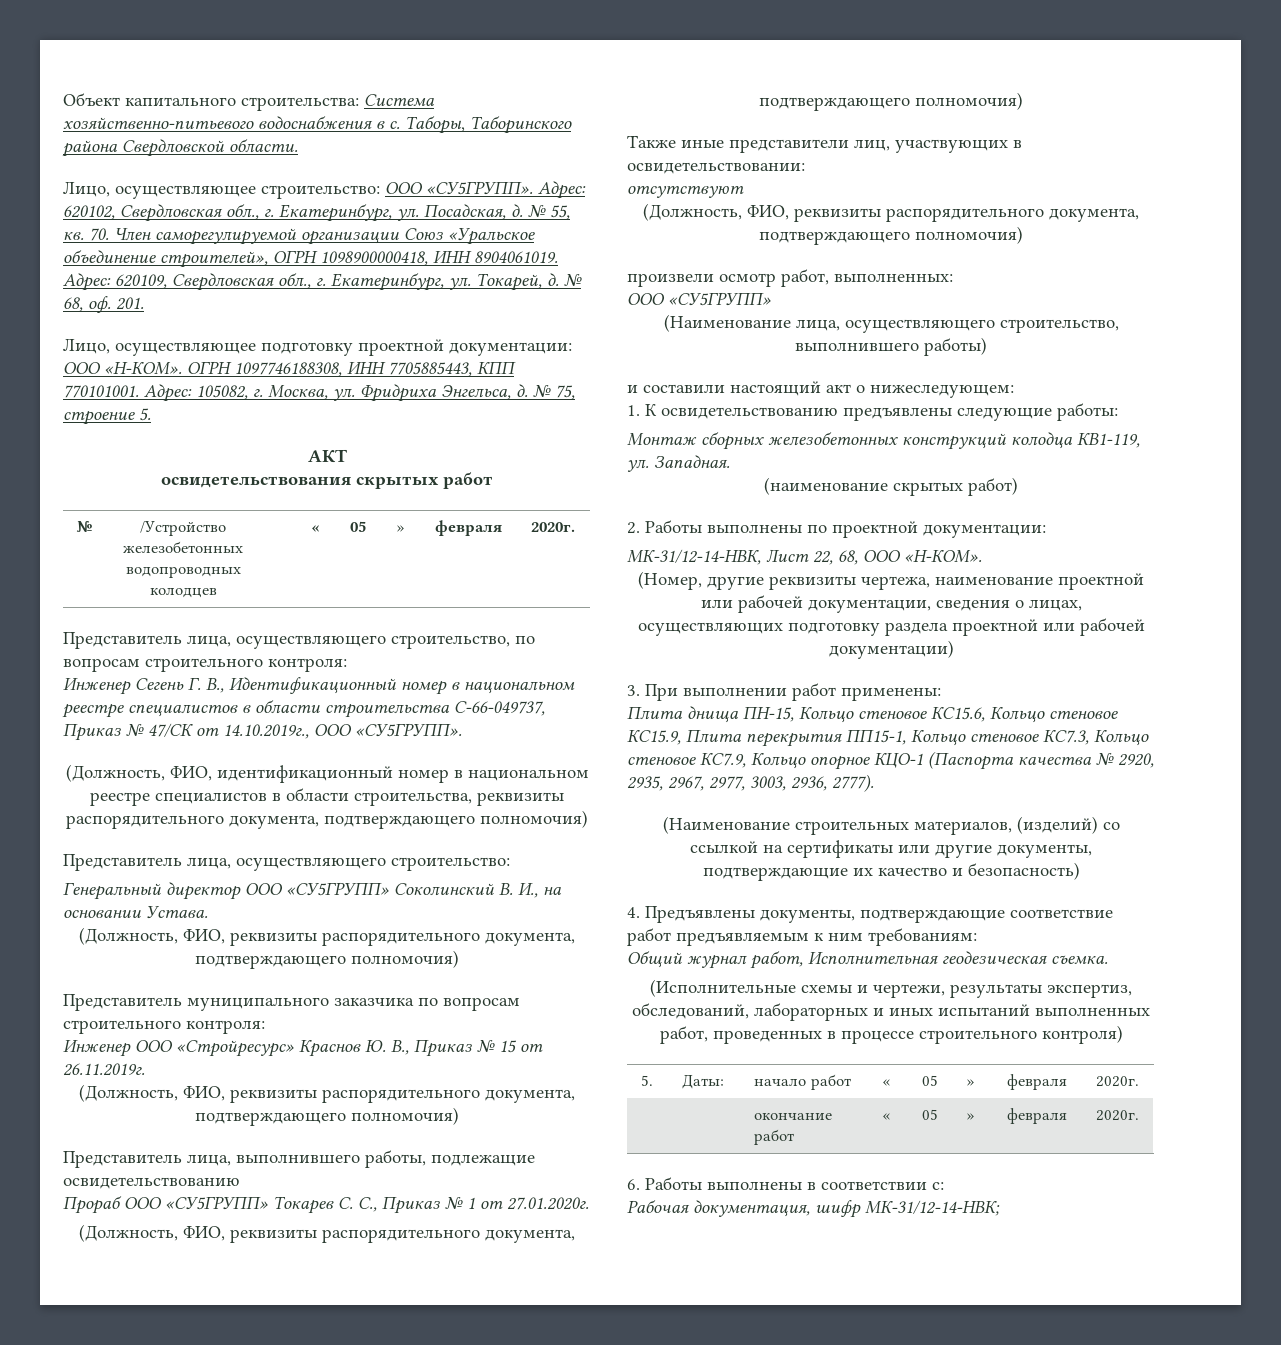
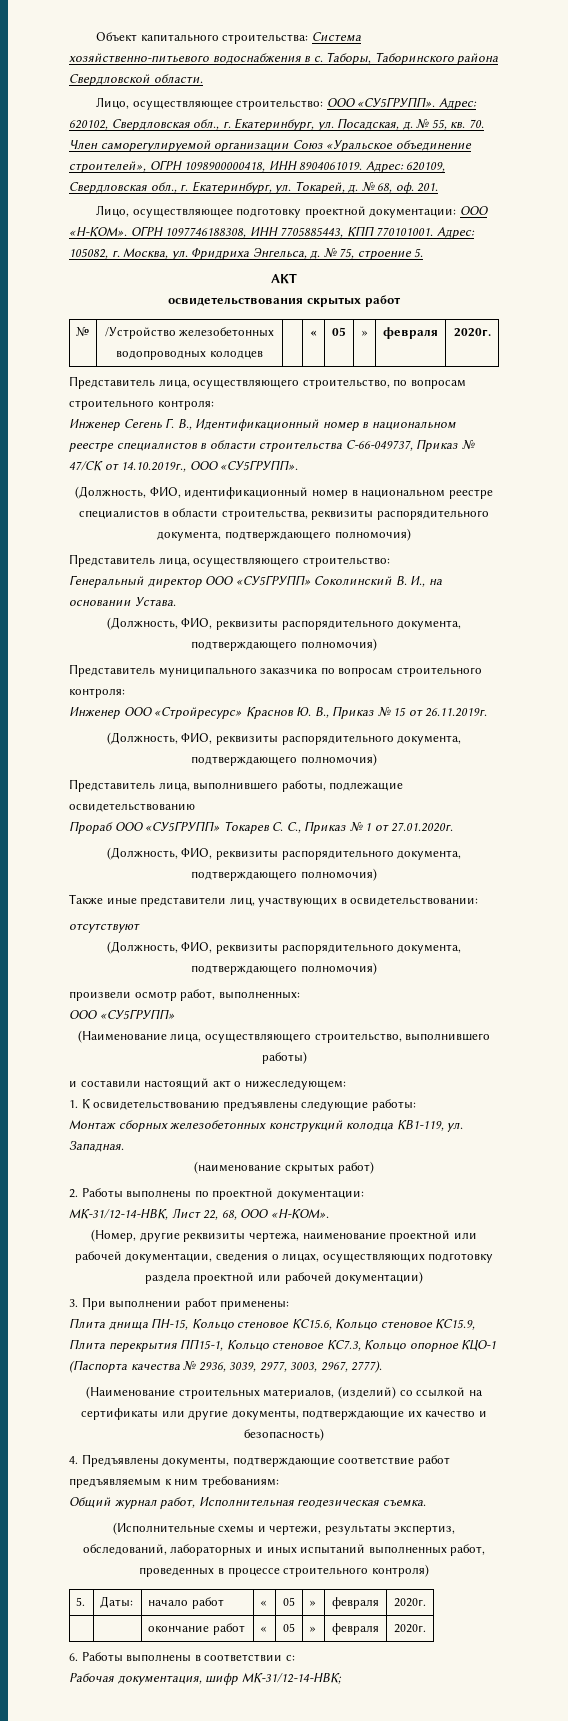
- Плита днища ПН-15, Кольцо стеновое КС15.6, Кольцо стеновое КС15.9, Плита перекрытия ПП15-1, Кольцо стеновое КС7.3, Кольцо стеновое КС7.9, Кольцо опорное КЦО-1 (Паспорта качества № 2920, 2935, 2967, 2977, 3003, 2936, 2777).
+ Плита днища ПН-15, Кольцо стеновое КС15.6, Кольцо стеновое КС15.9, Плита перекрытия ПП15-1, Кольцо стеновое КС7.3, Кольцо опорное КЦО-1 (Паспорта качества № 2936, 3039, 2977, 3003, 2967, 2777).

